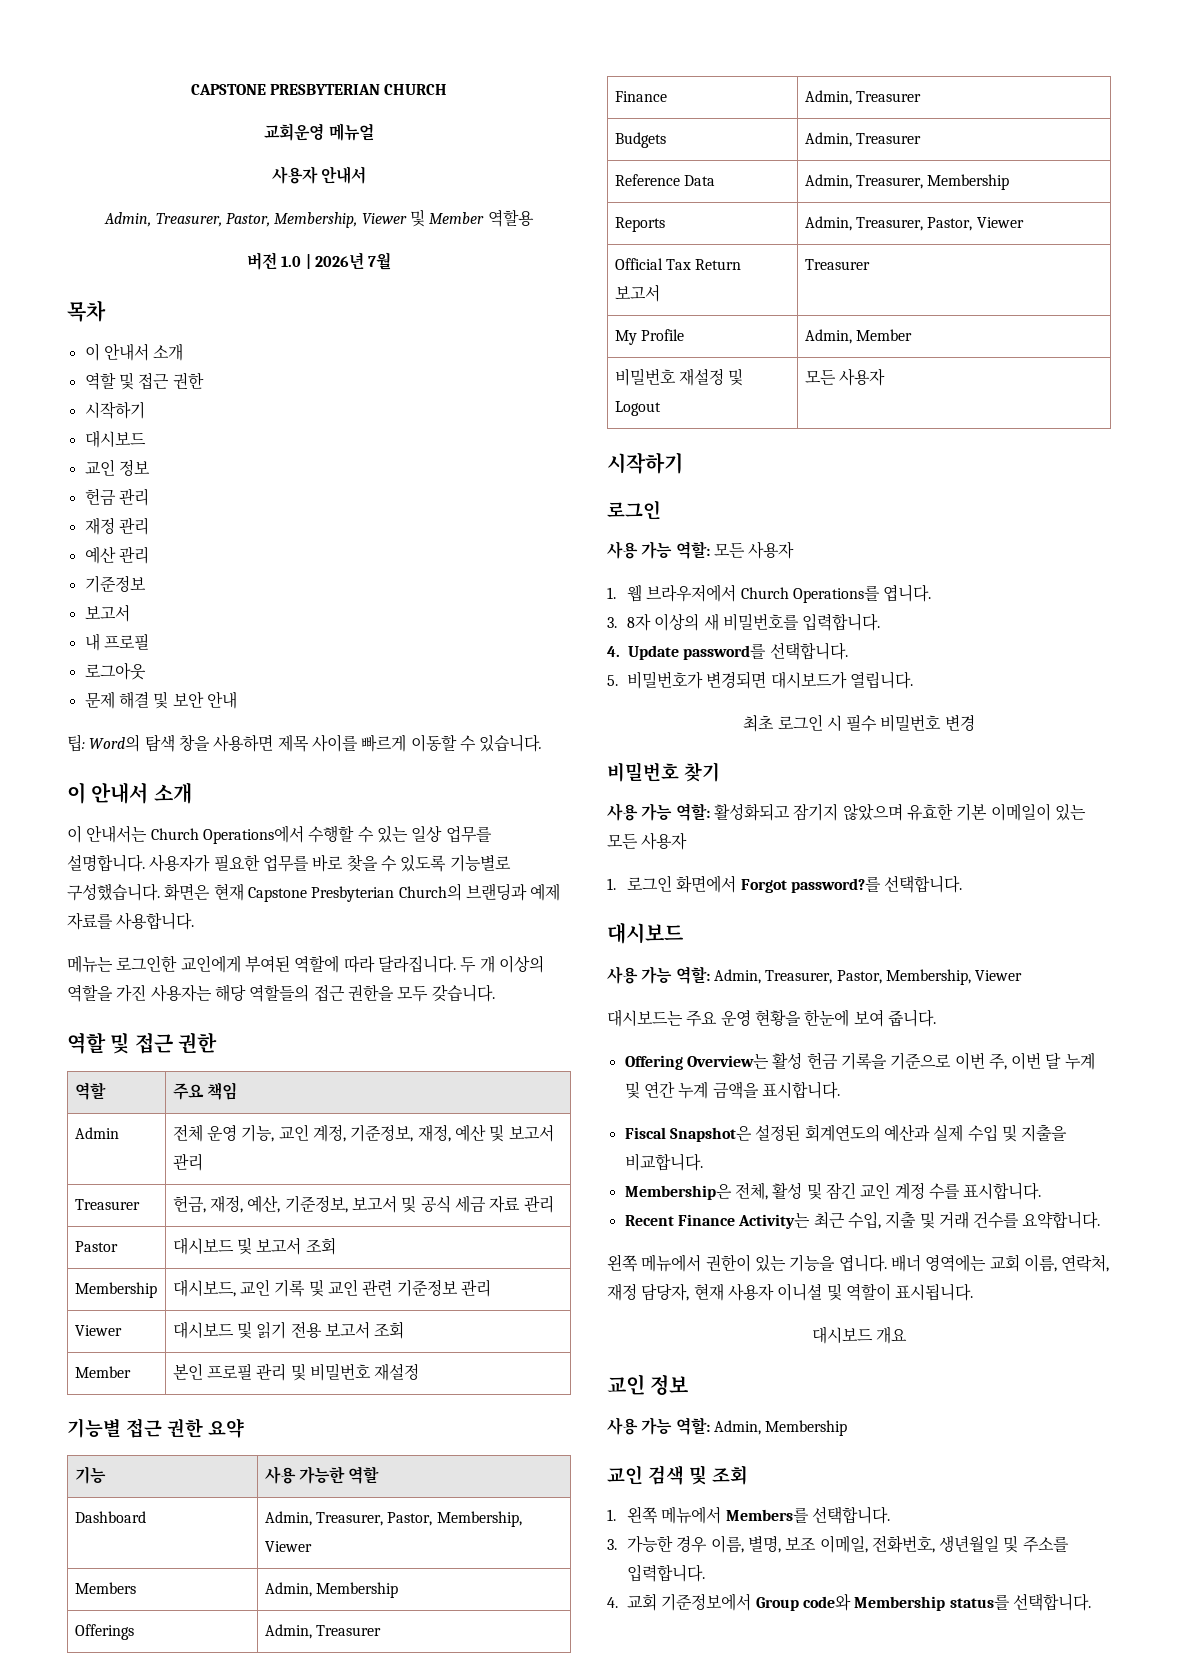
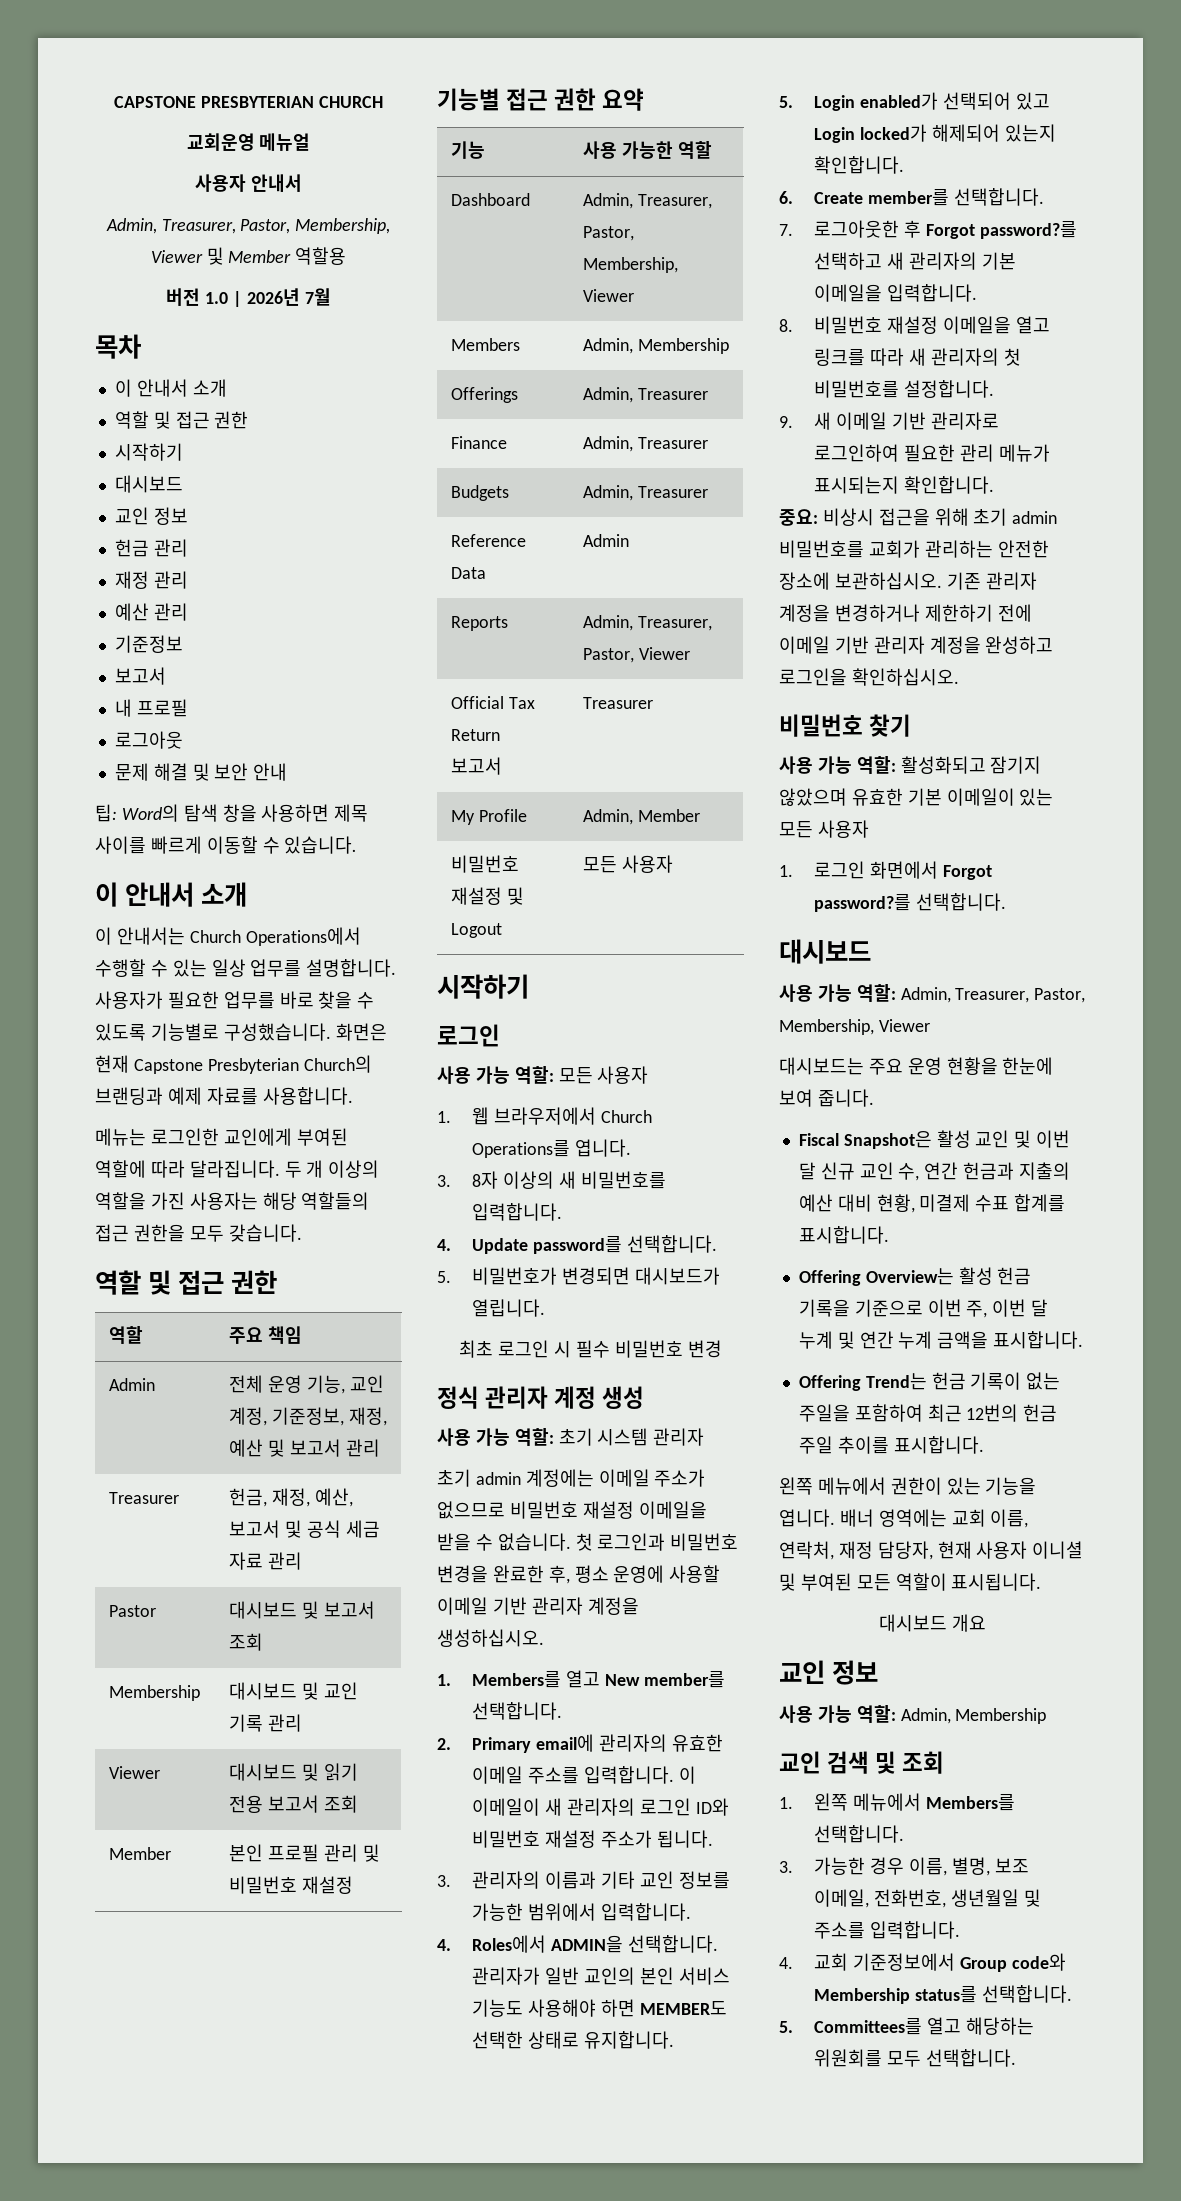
- Treasurer | 헌금, 재정, 예산, 기준정보, 보고서 및 공식 세금 자료 관리
+ Treasurer | 헌금, 재정, 예산, 보고서 및 공식 세금 자료 관리
- Membership | 대시보드, 교인 기록 및 교인 관련 기준정보 관리
+ Membership | 대시보드 및 교인 기록 관리
- Reference Data | Admin, Treasurer, Membership
+ Reference Data | Admin
+ 정식 관리자 계정 생성
+ 사용 가능 역할: 초기 시스템 관리자
+ 초기 admin 계정에는 이메일 주소가 없으므로 비밀번호 재설정 이메일을 받을 수 없습니다. 첫 로그인과 비밀번호 변경을 완료한 후, 평소 운영에 사용할 이메일 기반 관리자 계정을 생성하십시오.
+ 1. Members를 열고 New member를 선택합니다.
+ 2. Primary email에 관리자의 유효한 이메일 주소를 입력합니다. 이 이메일이 새 관리자의 로그인 ID와 비밀번호 재설정 주소가 됩니다.
+ 3. 관리자의 이름과 기타 교인 정보를 가능한 범위에서 입력합니다.
+ 4. Roles에서 ADMIN을 선택합니다. 관리자가 일반 교인의 본인 서비스 기능도 사용해야 하면 MEMBER도 선택한 상태로 유지합니다.
+ 5. Login enabled가 선택되어 있고 Login locked가 해제되어 있는지 확인합니다.
+ 6. Create member를 선택합니다.
+ 7. 로그아웃한 후 Forgot password?를 선택하고 새 관리자의 기본 이메일을 입력합니다.
+ 8. 비밀번호 재설정 이메일을 열고 링크를 따라 새 관리자의 첫 비밀번호를 설정합니다.
+ 9. 새 이메일 기반 관리자로 로그인하여 필요한 관리 메뉴가 표시되는지 확인합니다.
+ 중요: 비상시 접근을 위해 초기 admin 비밀번호를 교회가 관리하는 안전한 장소에 보관하십시오. 기존 관리자 계정을 변경하거나 제한하기 전에 이메일 기반 관리자 계정을 완성하고 로그인을 확인하십시오.
+ Fiscal Snapshot은 활성 교인 및 이번 달 신규 교인 수, 연간 헌금과 지출의 예산 대비 현황, 미결제 수표 합계를 표시합니다.
- Fiscal Snapshot은 설정된 회계연도의 예산과 실제 수입 및 지출을 비교합니다.
- Membership은 전체, 활성 및 잠긴 교인 계정 수를 표시합니다.
- Recent Finance Activity는 최근 수입, 지출 및 거래 건수를 요약합니다.
+ Offering Trend는 헌금 기록이 없는 주일을 포함하여 최근 12번의 헌금 주일 추이를 표시합니다.
- 배너 영역에는 교회 이름, 연락처, 재정 담당자, 현재 사용자 이니셜 및 역할이 표시됩니다.
+ 배너 영역에는 교회 이름, 연락처, 재정 담당자, 현재 사용자 이니셜 및 부여된 모든 역할이 표시됩니다.
+ 5. Committees를 열고 해당하는 위원회를 모두 선택합니다.

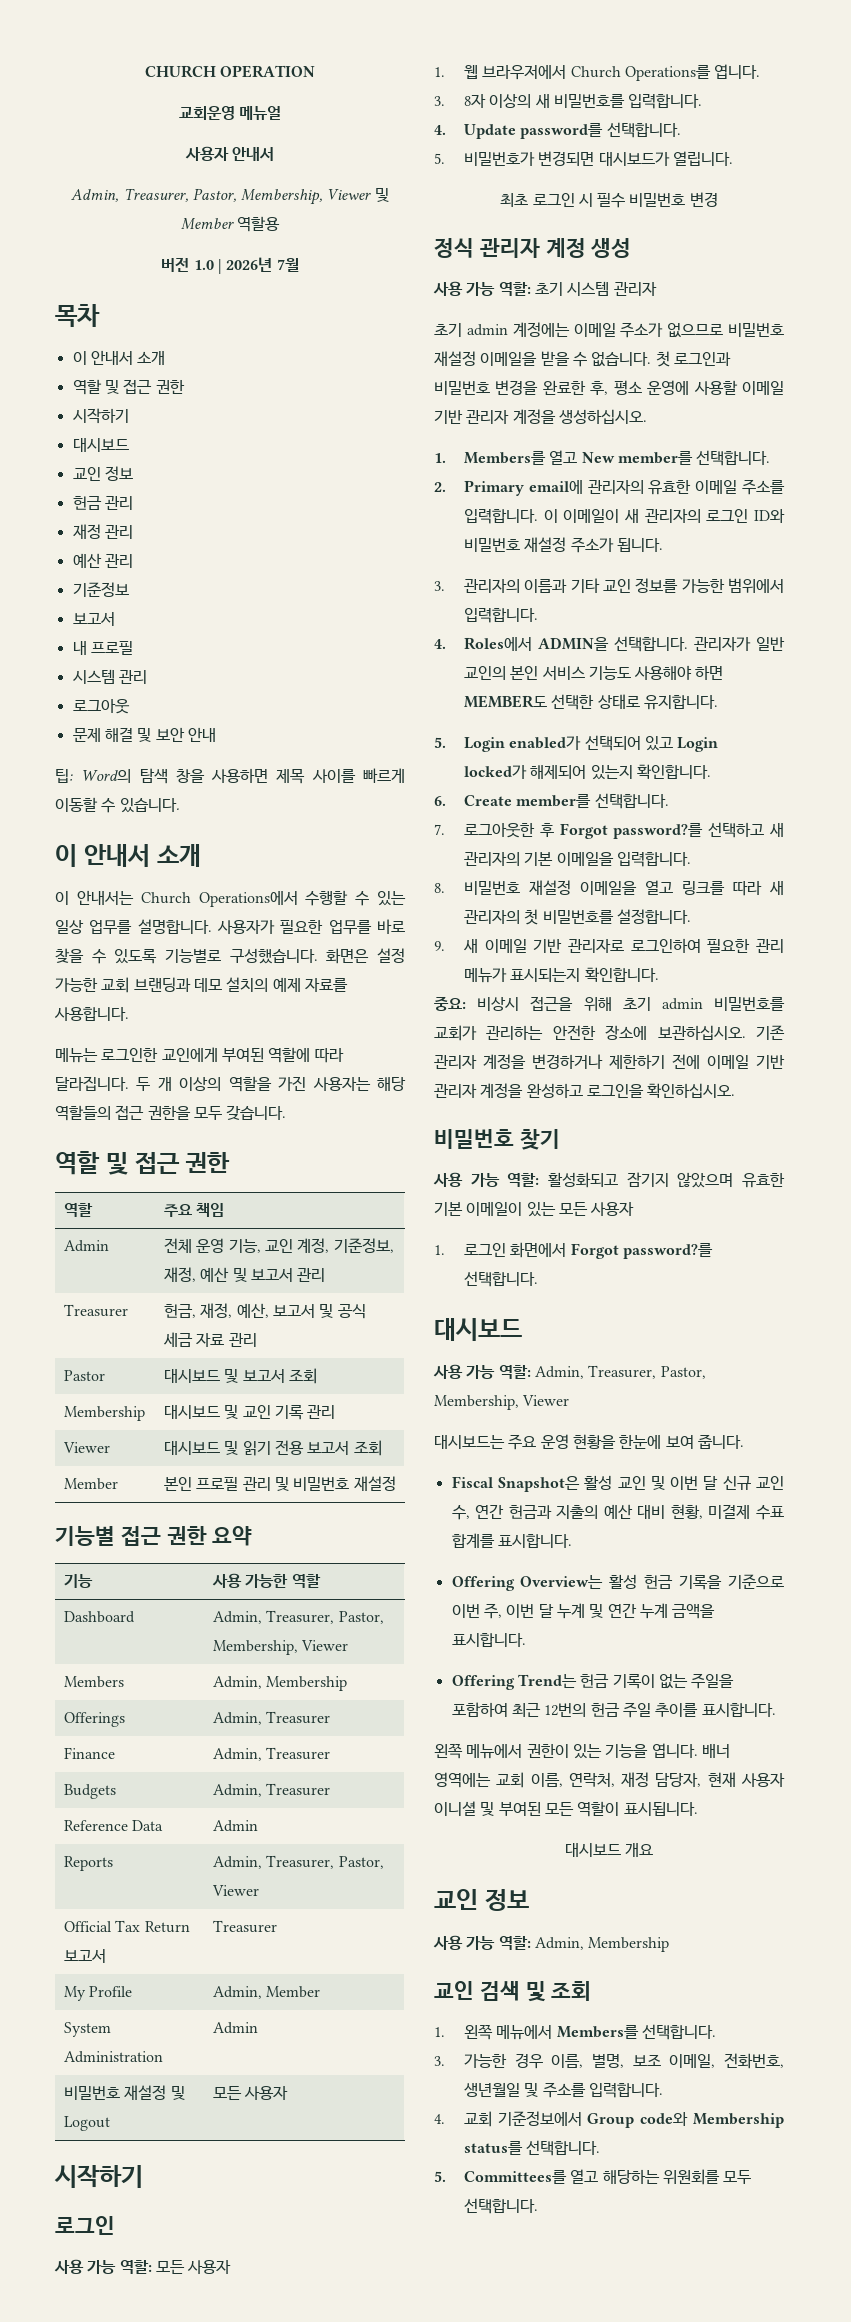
- CAPSTONE PRESBYTERIAN CHURCH
+ CHURCH OPERATION
+ 시스템 관리
- 화면은 현재 Capstone Presbyterian Church의 브랜딩과 예제 자료를 사용합니다.
+ 화면은 설정 가능한 교회 브랜딩과 데모 설치의 예제 자료를 사용합니다.
+ System Administration | Admin

